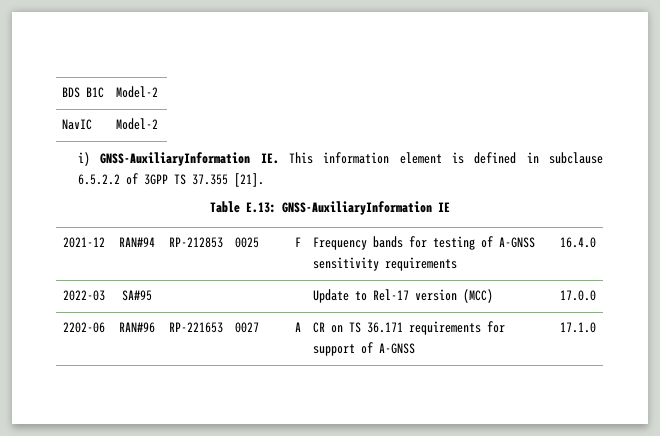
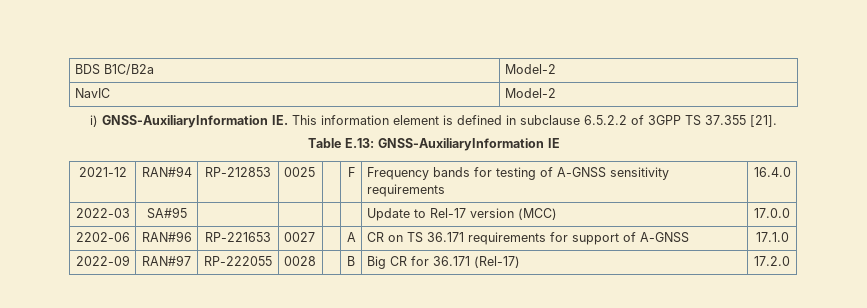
- BDS B1C | Model-2
+ BDS B1C/B2a | Model-2
+ 2022-09 | RAN#97 | RP-222055 | 0028 | | B | Big CR for 36.171 (Rel-17) | 17.2.0

